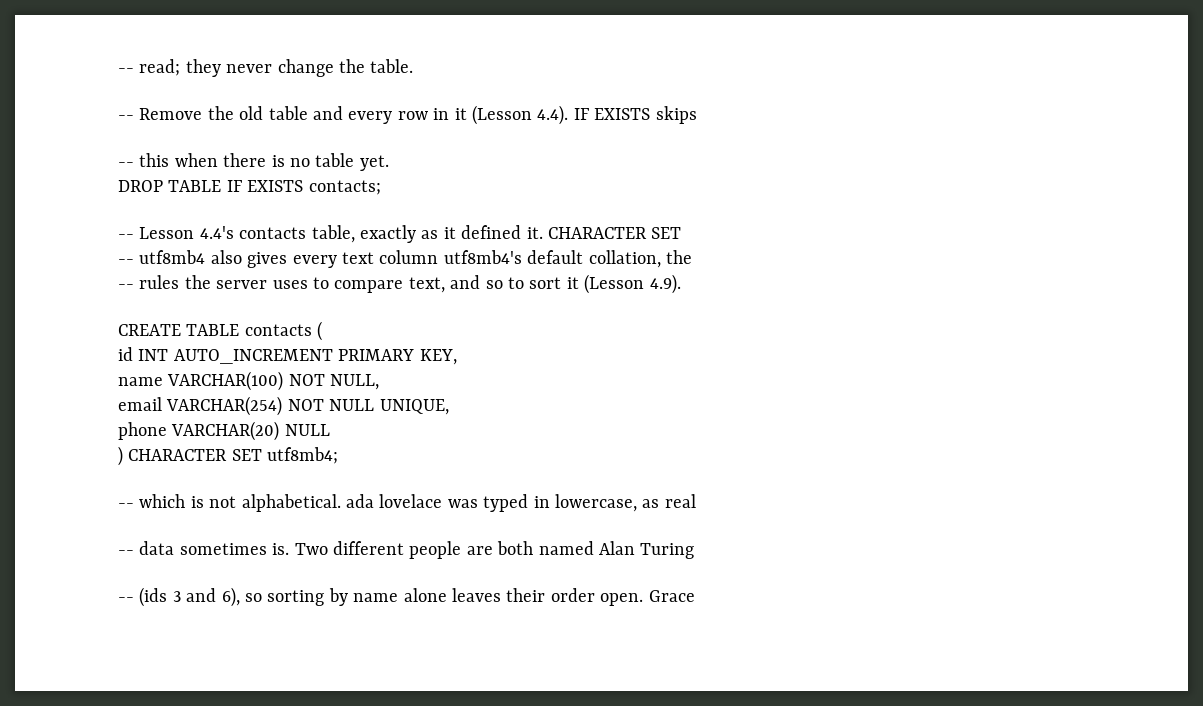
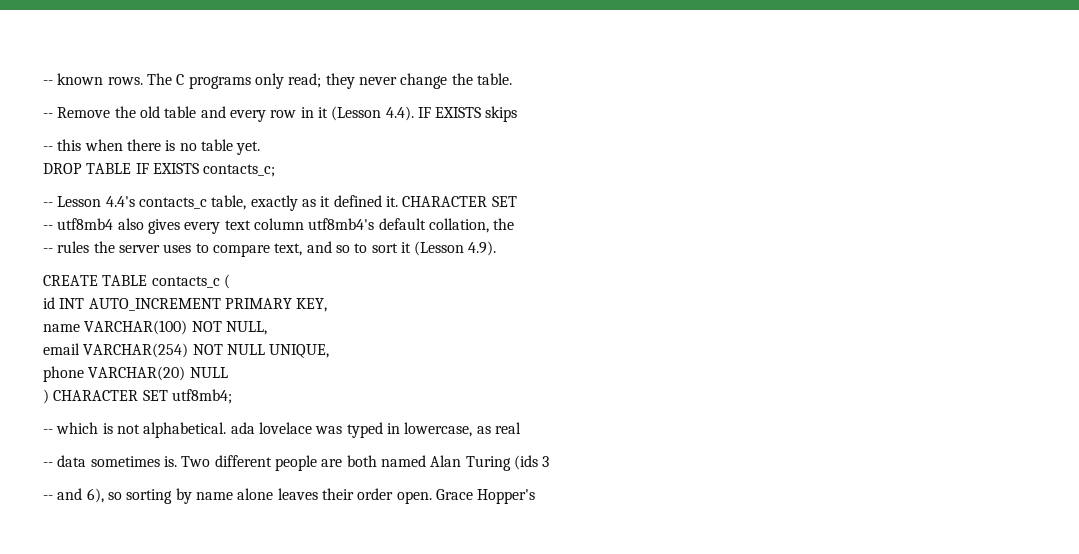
- -- read; they never change the table.
+ -- known rows. The C programs only read; they never change the table.
- DROP TABLE IF EXISTS contacts;
+ DROP TABLE IF EXISTS contacts_c;
- -- Lesson 4.4's contacts table, exactly as it defined it.
+ -- Lesson 4.4's contacts_c table, exactly as it defined it.
- CREATE TABLE contacts (
+ CREATE TABLE contacts_c (
- Two different people are both named Alan Turing
- -- (ids 3 and 6), so sorting by name alone leaves their order open.
+ Two different people are both named Alan Turing (ids 3
+ -- and 6), so sorting by name alone leaves their order open.
- Grace
+ Grace Hopper's

